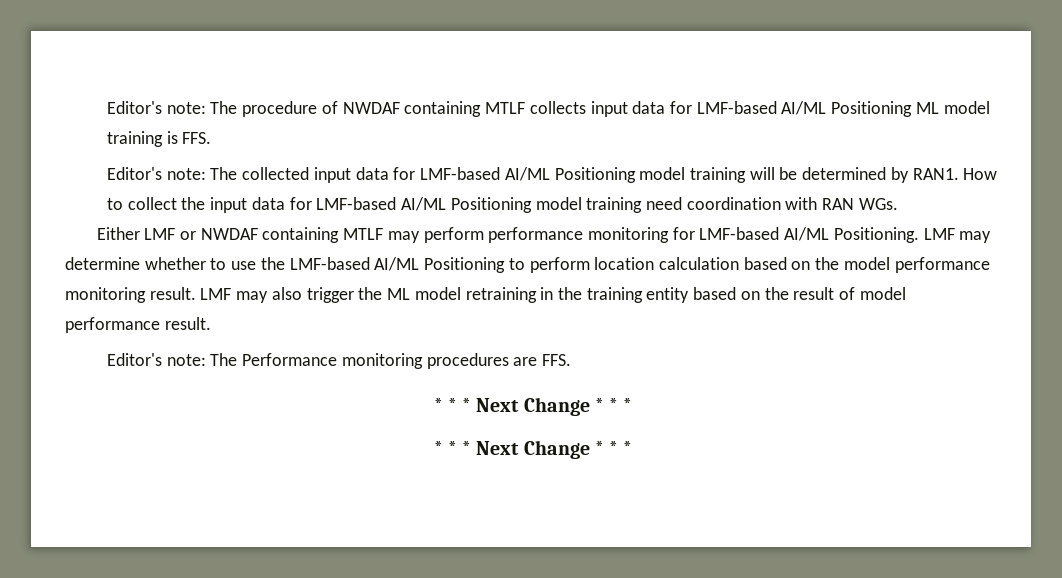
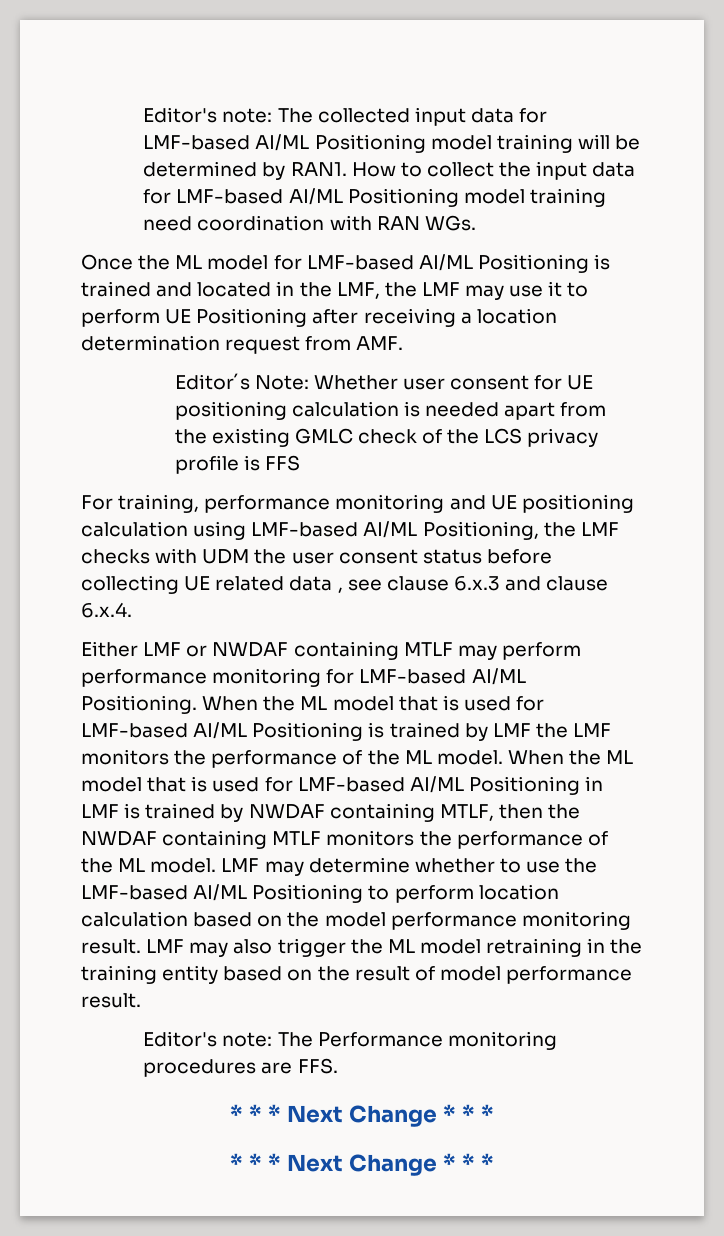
- Editor's note: The procedure of NWDAF containing MTLF collects input data for LMF-based AI/ML Positioning ML model training is FFS.
+ Once the ML model for LMF-based AI/ML Positioning is trained and located in the LMF, the LMF may use it to perform UE Positioning after receiving a location determination request from AMF.
+ Editor´s Note: Whether user consent for UE positioning calculation is needed apart from the existing GMLC check of the LCS privacy profile is FFS
+ For training, performance monitoring and UE positioning calculation using LMF-based AI/ML Positioning, the LMF checks with UDM the user consent status before collecting UE related data , see clause 6.x.3 and clause 6.x.4.
+ When the ML model that is used for LMF-based AI/ML Positioning is trained by LMF the LMF monitors the performance of the ML model. When the ML model that is used for LMF-based AI/ML Positioning in LMF is trained by NWDAF containing MTLF, then the NWDAF containing MTLF monitors the performance of the ML model.

